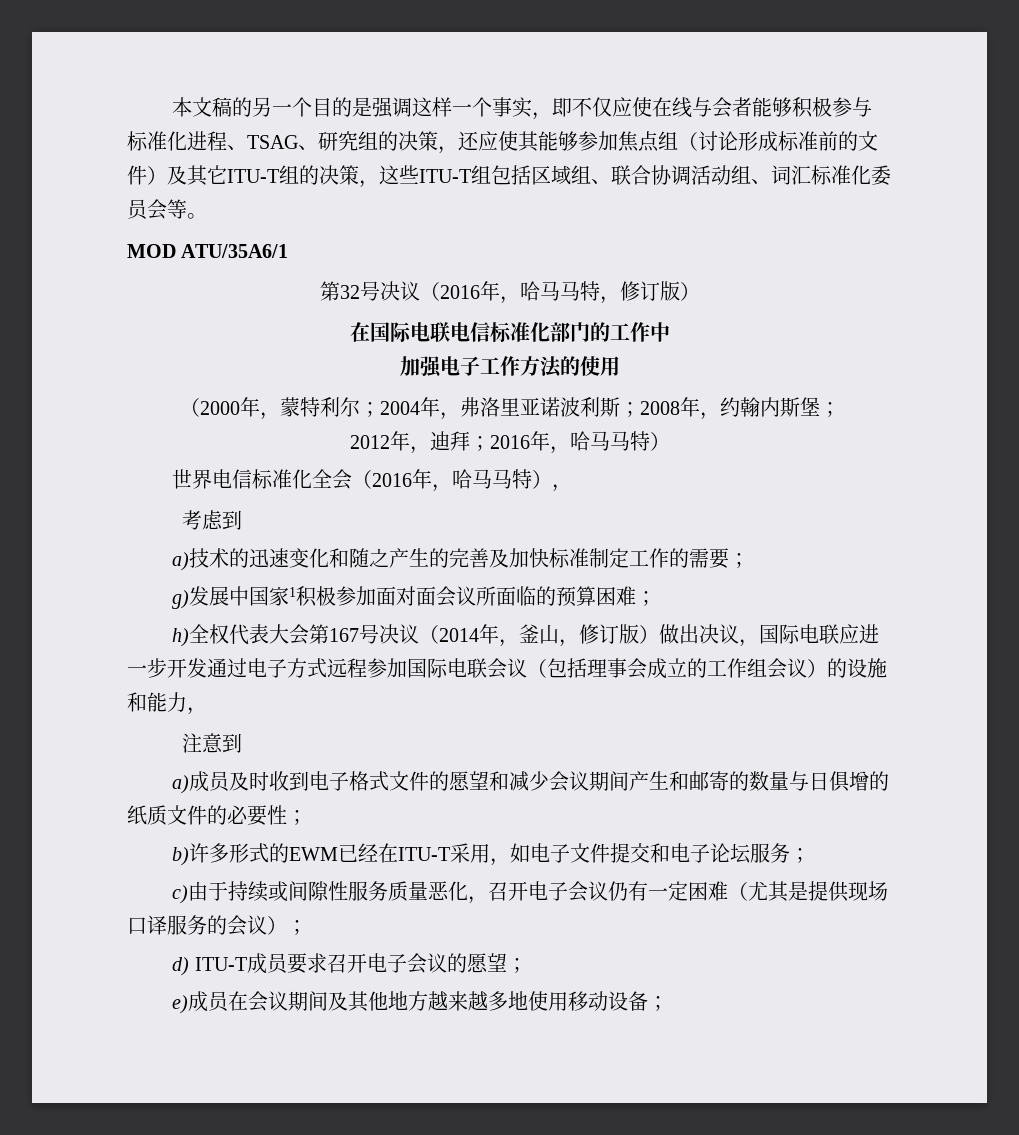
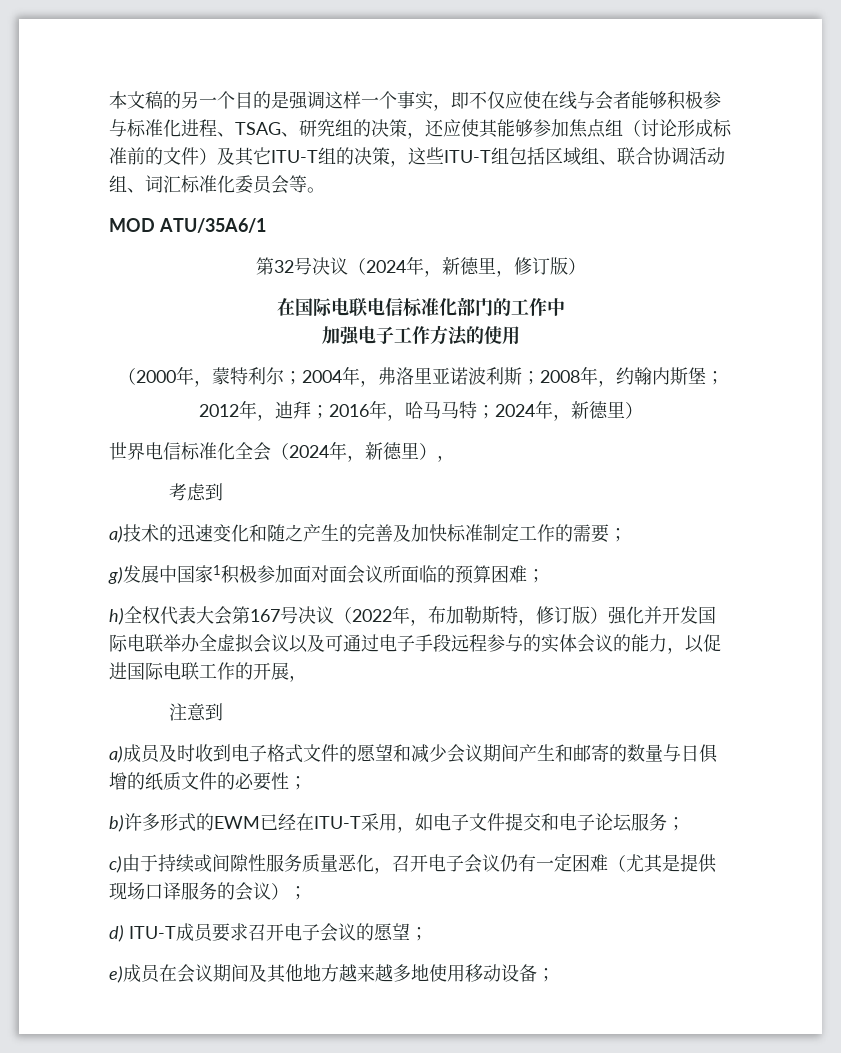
- 第32号决议（2016年，哈马马特，修订版）
+ 第32号决议（2024年，新德里，修订版）
- 2012年，迪拜；2016年，哈马马特）
+ 2012年，迪拜；2016年，哈马马特；2024年，新德里）
- 世界电信标准化全会（2016年，哈马马特），
+ 世界电信标准化全会（2024年，新德里），
- h)全权代表大会第167号决议（2014年，釜山，修订版）做出决议，国际电联应进一步开发通过电子方式远程参加国际电联会议（包括理事会成立的工作组会议）的设施和能力，
+ h)全权代表大会第167号决议（2022年，布加勒斯特，修订版）强化并开发国际电联举办全虚拟会议以及可通过电子手段远程参与的实体会议的能力，以促进国际电联工作的开展，

